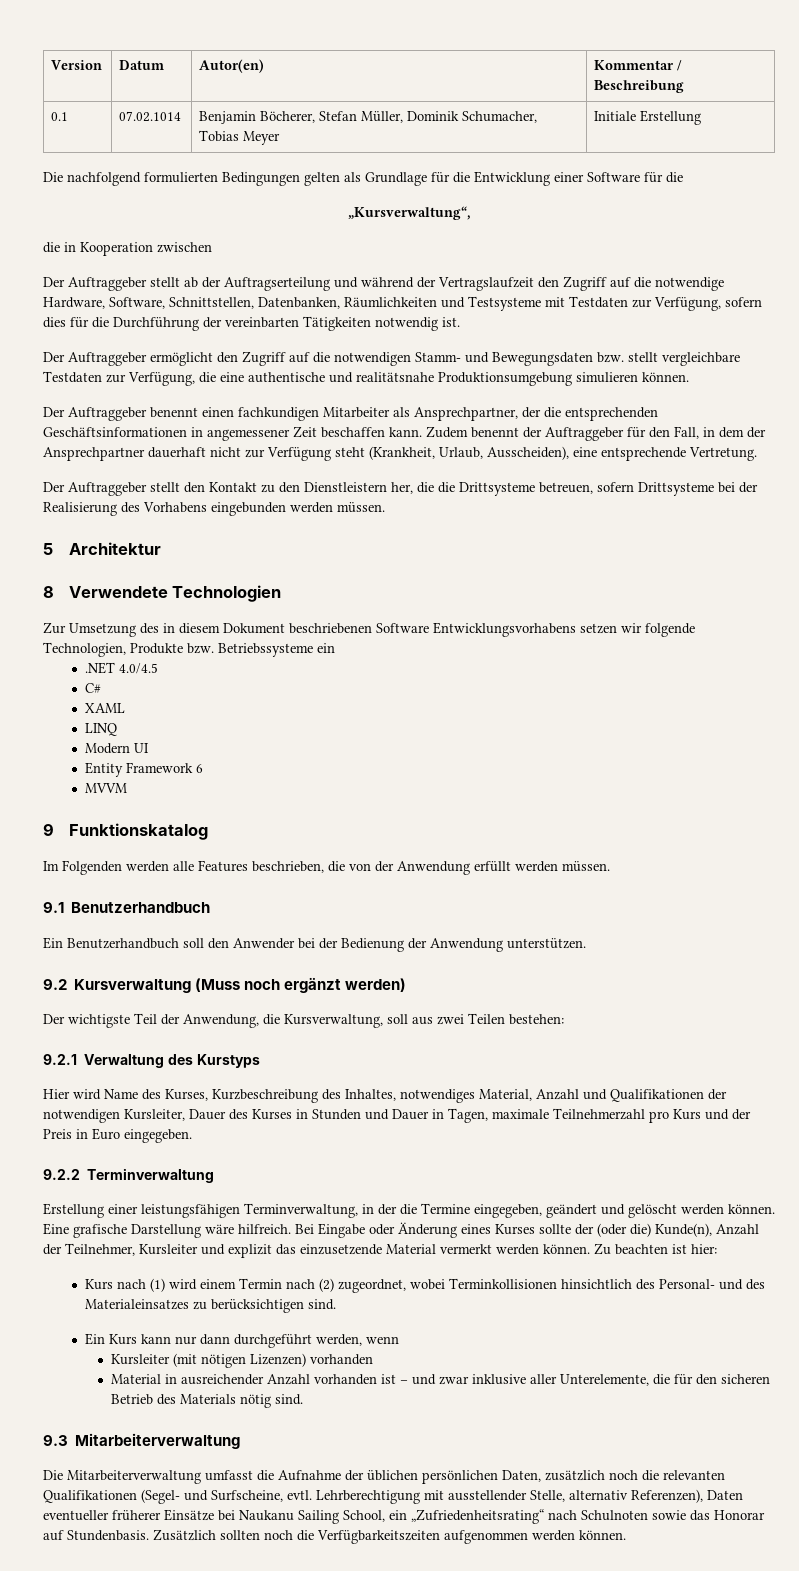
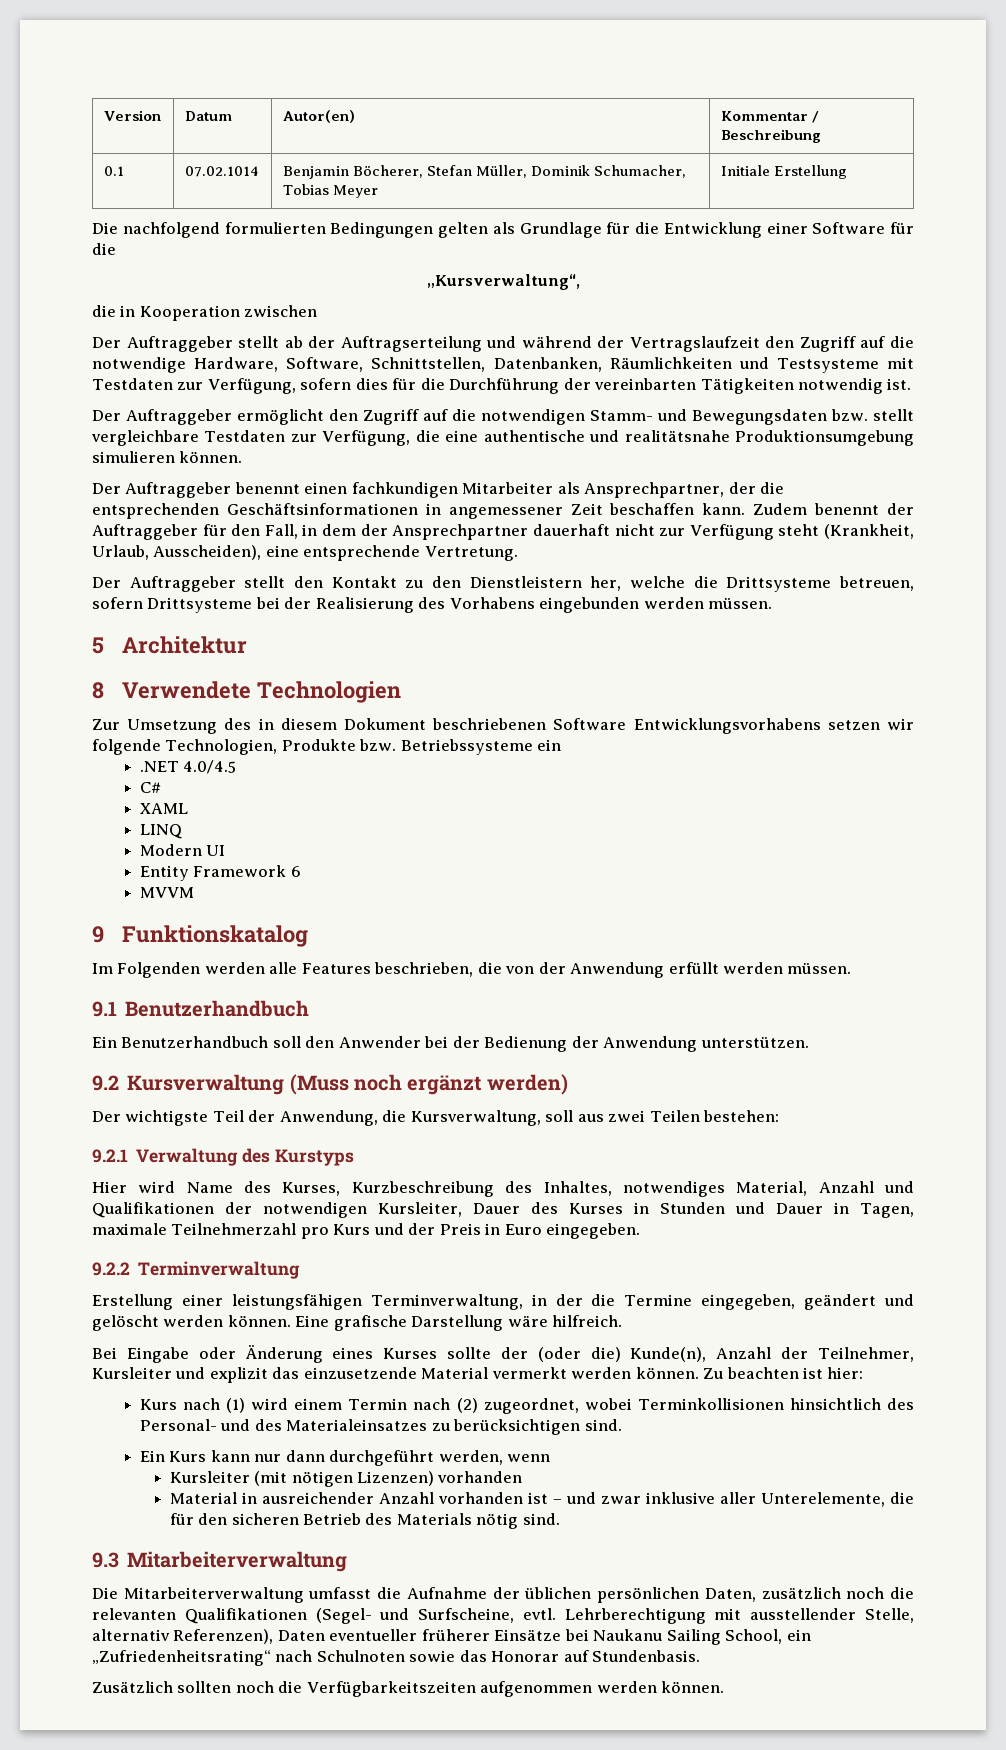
- Der Auftraggeber stellt den Kontakt zu den Dienstleistern her, die die Drittsysteme betreuen, sofern Drittsysteme bei der Realisierung des Vorhabens eingebunden werden müssen.
+ Der Auftraggeber stellt den Kontakt zu den Dienstleistern her, welche die Drittsysteme betreuen, sofern Drittsysteme bei der Realisierung des Vorhabens eingebunden werden müssen.
- Eine grafische Darstellung wäre hilfreich. Bei Eingabe oder Änderung eines Kurses sollte der (oder die) Kunde(n), Anzahl der Teilnehmer, Kursleiter und explizit das einzusetzende Material vermerkt werden können.
+ Eine grafische Darstellung wäre hilfreich.
+ Bei Eingabe oder Änderung eines Kurses sollte der (oder die) Kunde(n), Anzahl der Teilnehmer, Kursleiter und explizit das einzusetzende Material vermerkt werden können.
- Lehrberechtigung mit ausstellender Stelle, alternativ Referenzen), Daten eventueller früherer Einsätze bei Naukanu Sailing School, ein „Zufriedenheitsrating“ nach Schulnoten sowie das Honorar auf Stundenbasis. Zusätzlich sollten noch die Verfügbarkeitszeiten aufgenommen werden können.
+ Lehrberechtigung mit ausstellender Stelle, alternativ Referenzen), Daten eventueller früherer Einsätze bei Naukanu Sailing School, ein „Zufriedenheitsrating“ nach Schulnoten sowie das Honorar auf Stundenbasis.
+ Zusätzlich sollten noch die Verfügbarkeitszeiten aufgenommen werden können.

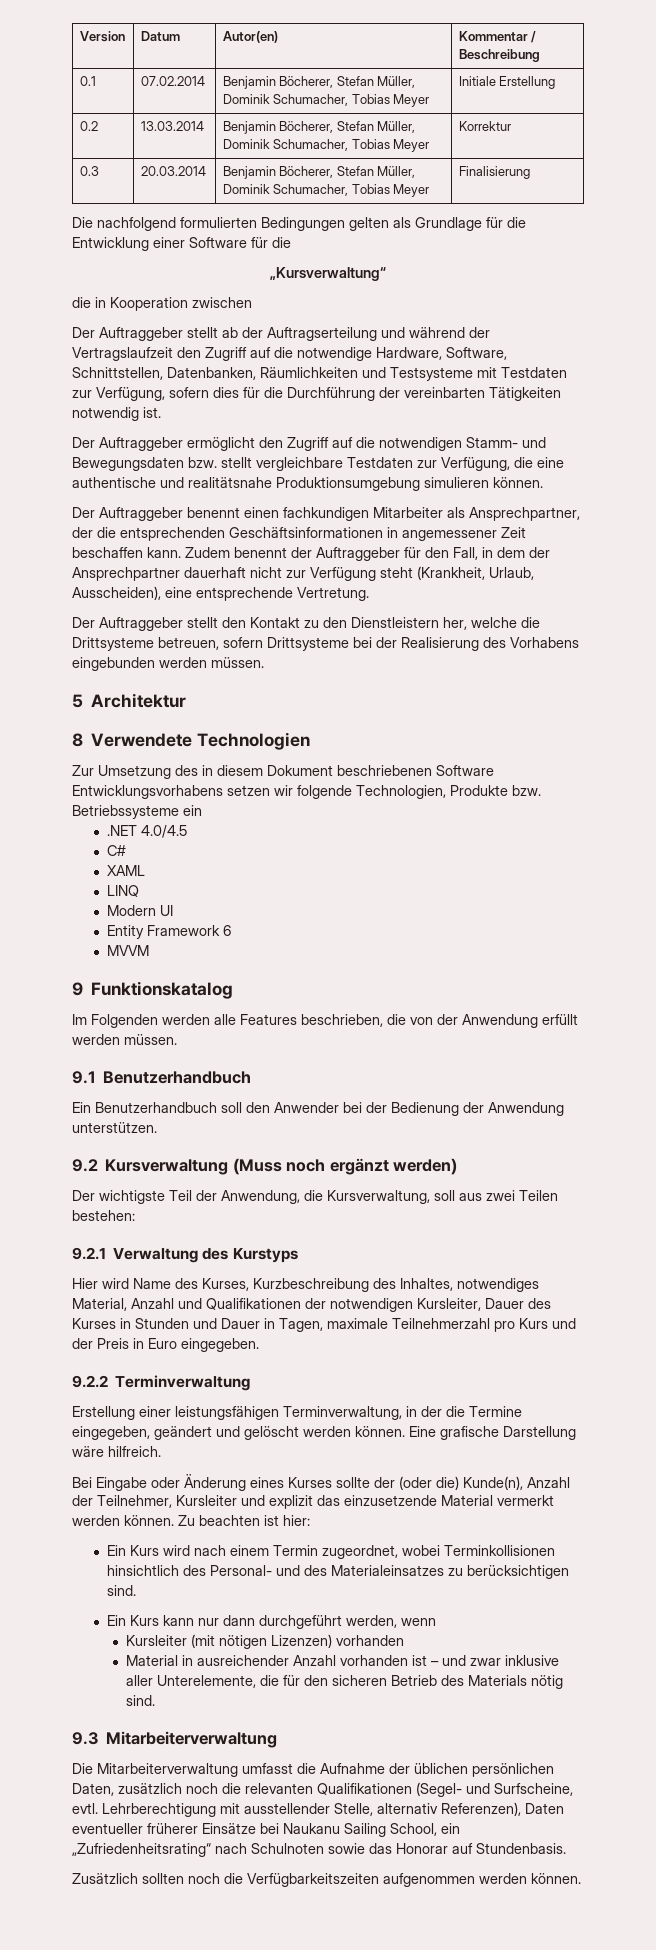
- 0.1 | 07.02.1014 | Benjamin Böcherer, Stefan Müller, Dominik Schumacher, Tobias Meyer | Initiale Erstellung
+ 0.1 | 07.02.2014 | Benjamin Böcherer, Stefan Müller, Dominik Schumacher, Tobias Meyer | Initiale Erstellung
+ 0.2 | 13.03.2014 | Benjamin Böcherer, Stefan Müller, Dominik Schumacher, Tobias Meyer | Korrektur
+ 0.3 | 20.03.2014 | Benjamin Böcherer, Stefan Müller, Dominik Schumacher, Tobias Meyer | Finalisierung
- „Kursverwaltung“,
+ „Kursverwaltung“
- Kurs nach (1) wird einem Termin nach (2) zugeordnet, wobei Terminkollisionen hinsichtlich des Personal- und des Materialeinsatzes zu berücksichtigen sind.
+ Ein Kurs wird nach einem Termin zugeordnet, wobei Terminkollisionen hinsichtlich des Personal- und des Materialeinsatzes zu berücksichtigen sind.

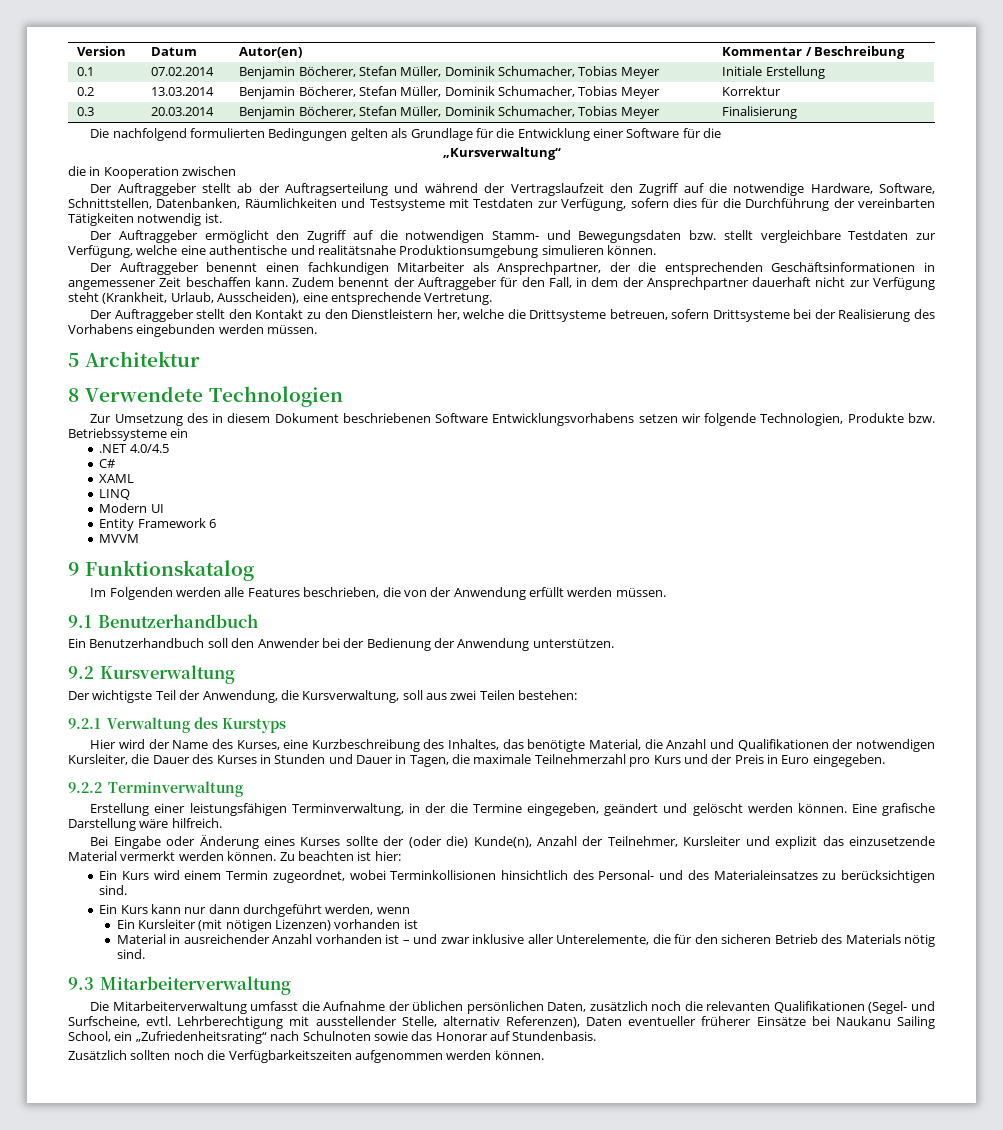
- Der Auftraggeber ermöglicht den Zugriff auf die notwendigen Stamm- und Bewegungsdaten bzw. stellt vergleichbare Testdaten zur Verfügung, die eine authentische und realitätsnahe Produktionsumgebung simulieren können.
+ Der Auftraggeber ermöglicht den Zugriff auf die notwendigen Stamm- und Bewegungsdaten bzw. stellt vergleichbare Testdaten zur Verfügung, welche eine authentische und realitätsnahe Produktionsumgebung simulieren können.
- 9.2 Kursverwaltung (Muss noch ergänzt werden)
+ 9.2 Kursverwaltung
- Hier wird Name des Kurses, Kurzbeschreibung des Inhaltes, notwendiges Material, Anzahl und Qualifikationen der notwendigen Kursleiter, Dauer des Kurses in Stunden und Dauer in Tagen, maximale Teilnehmerzahl pro Kurs und der Preis in Euro eingegeben.
+ Hier wird der Name des Kurses, eine Kurzbeschreibung des Inhaltes, das benötigte Material, die Anzahl und Qualifikationen der notwendigen Kursleiter, die Dauer des Kurses in Stunden und Dauer in Tagen, die maximale Teilnehmerzahl pro Kurs und der Preis in Euro eingegeben.
- Ein Kurs wird nach einem Termin zugeordnet, wobei Terminkollisionen hinsichtlich des Personal- und des Materialeinsatzes zu berücksichtigen sind.
+ Ein Kurs wird einem Termin zugeordnet, wobei Terminkollisionen hinsichtlich des Personal- und des Materialeinsatzes zu berücksichtigen sind.
- Kursleiter (mit nötigen Lizenzen) vorhanden
+ Ein Kursleiter (mit nötigen Lizenzen) vorhanden ist

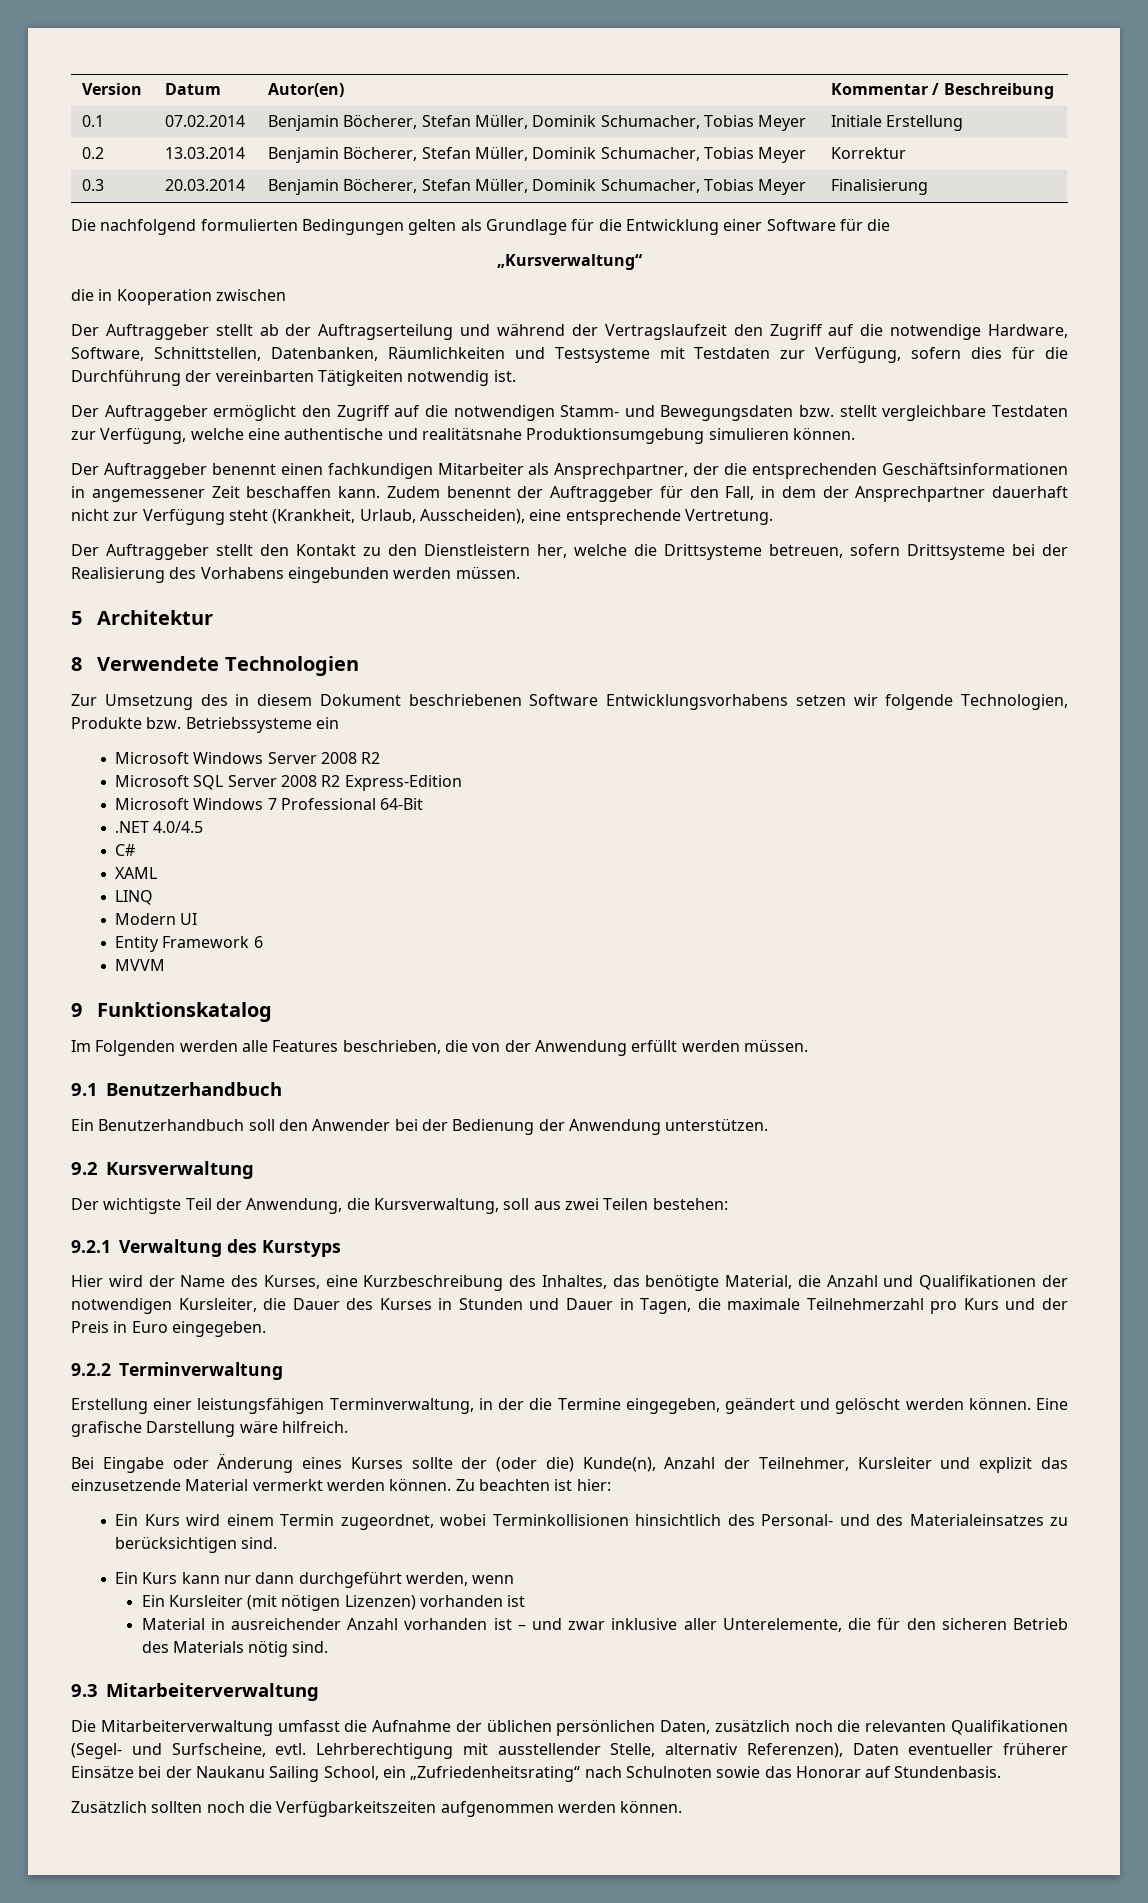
+ Microsoft Windows Server 2008 R2
+ Microsoft SQL Server 2008 R2 Express-Edition
+ Microsoft Windows 7 Professional 64-Bit
- Lehrberechtigung mit ausstellender Stelle, alternativ Referenzen), Daten eventueller früherer Einsätze bei Naukanu Sailing School, ein „Zufriedenheitsrating“ nach Schulnoten sowie das Honorar auf Stundenbasis.
+ Lehrberechtigung mit ausstellender Stelle, alternativ Referenzen), Daten eventueller früherer Einsätze bei der Naukanu Sailing School, ein „Zufriedenheitsrating“ nach Schulnoten sowie das Honorar auf Stundenbasis.

